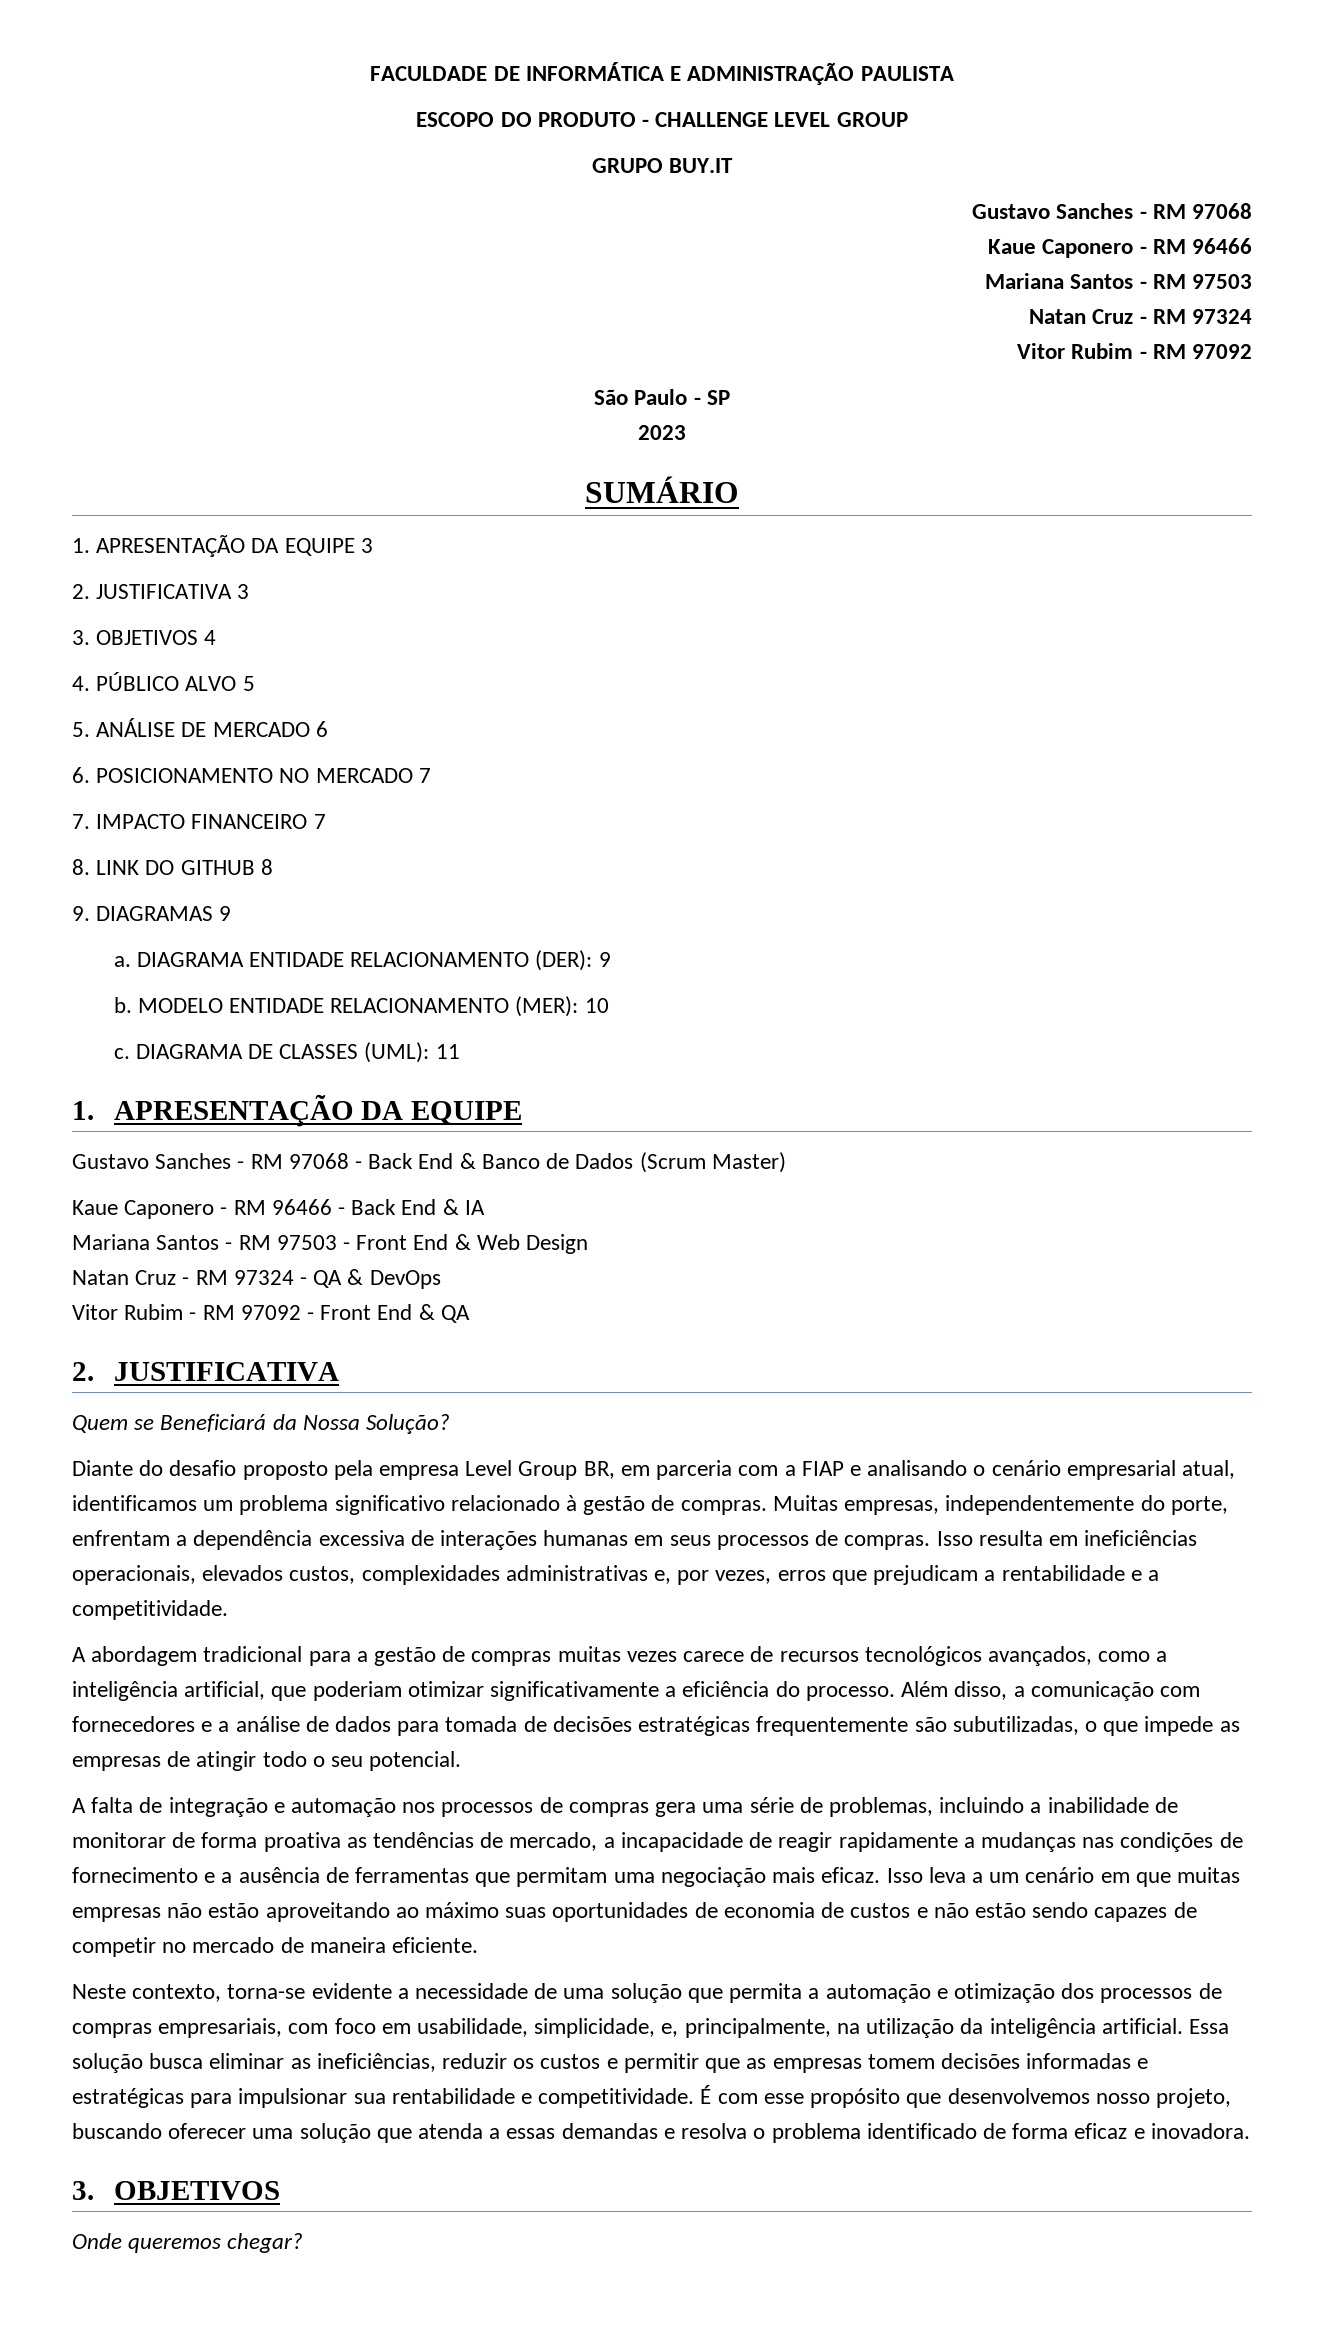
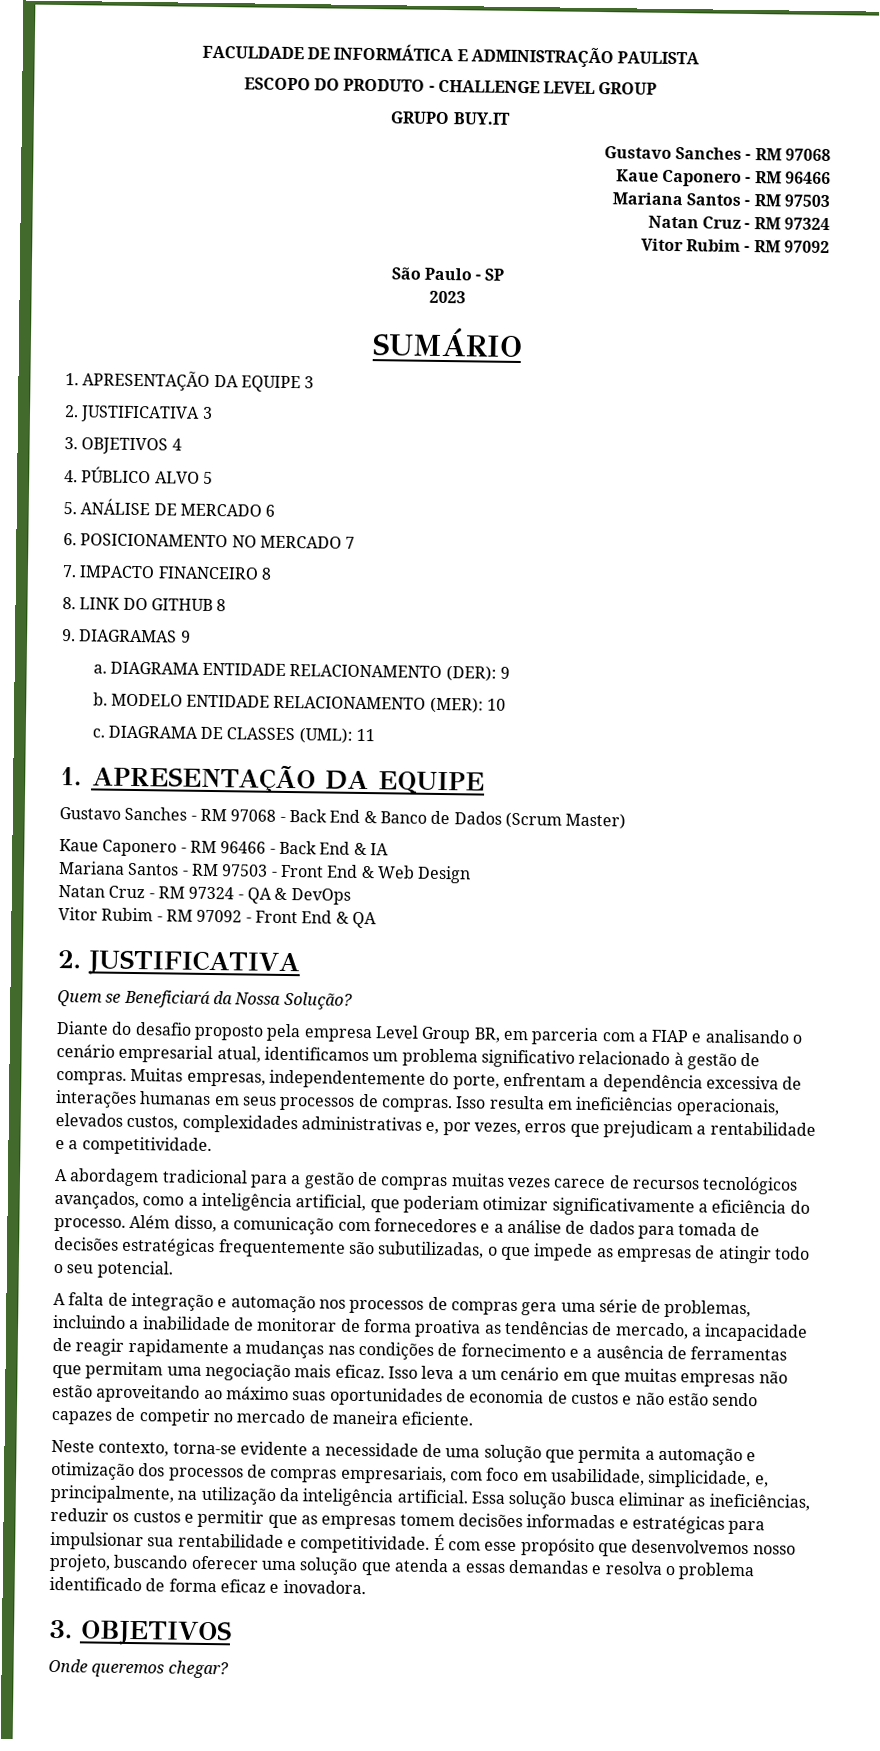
- 7. IMPACTO FINANCEIRO 7
+ 7. IMPACTO FINANCEIRO 8

